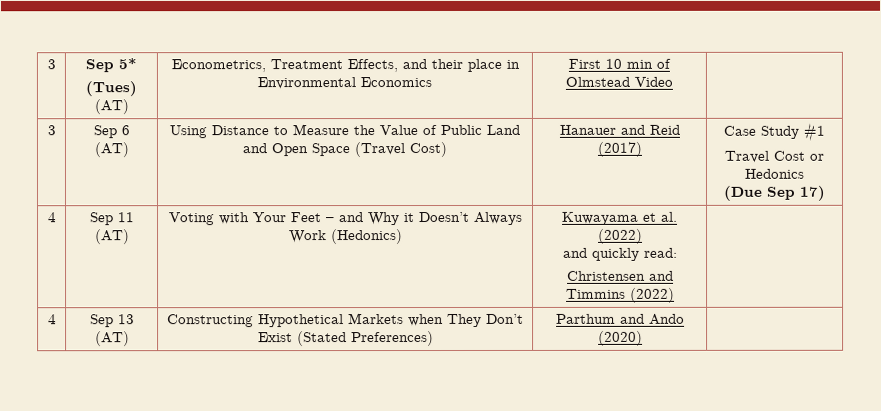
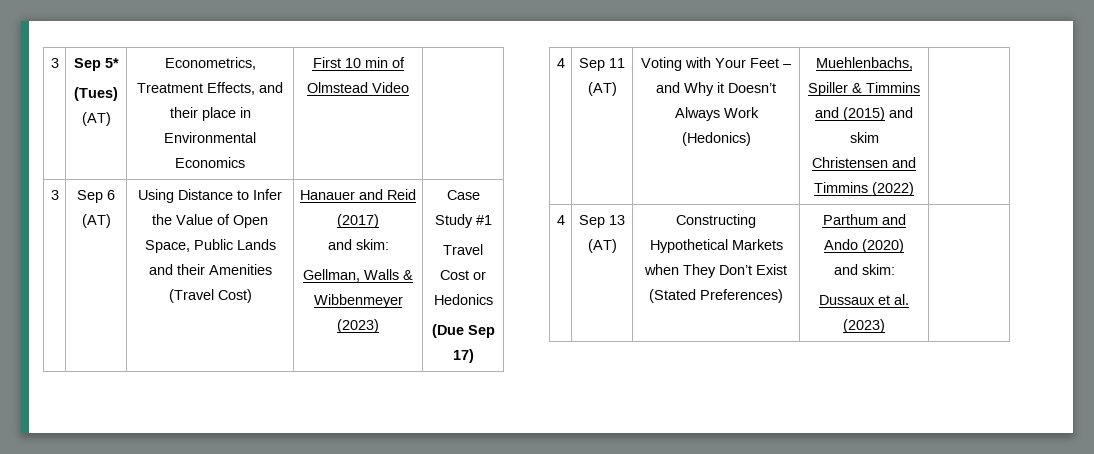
- Using Distance to Measure the Value of Public Land and Open Space (Travel Cost)
+ Using Distance to Infer the Value of Open Space, Public Lands and their Amenities (Travel Cost)
  Hanauer and Reid (2017)
+ and skim:
+ Gellman, Walls & Wibbenmeyer (2023)
- 4 | Sep 11 (AT) | Voting with Your Feet – and Why it Doesn’t Always Work (Hedonics) | Kuwayama et al. (2022)
- and quickly read:
+ 4 | Sep 11 (AT) | Voting with Your Feet – and Why it Doesn’t Always Work (Hedonics) | Muehlenbachs, Spiller & Timmins and (2015) and skim
- 4 | Sep 13 (AT) | Constructing Hypothetical Markets when They Don’t Exist (Stated Preferences) | Parthum and Ando (2020) |
+ 4 | Sep 13 (AT) | Constructing Hypothetical Markets when They Don’t Exist (Stated Preferences) | Parthum and Ando (2020)
+ and skim:
+ Dussaux et al. (2023) |

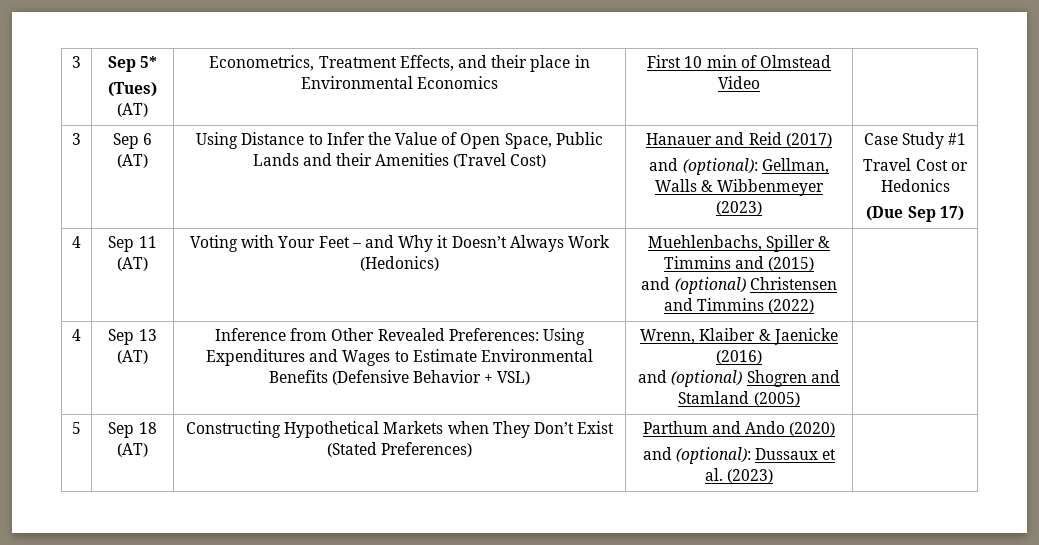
  Hanauer and Reid (2017)
- and skim:
- Gellman, Walls & Wibbenmeyer (2023)
+ and (optional): Gellman, Walls & Wibbenmeyer (2023)
- 4 | Sep 11 (AT) | Voting with Your Feet – and Why it Doesn’t Always Work (Hedonics) | Muehlenbachs, Spiller & Timmins and (2015) and skim
- Christensen and Timmins (2022) |
+ 4 | Sep 11 (AT) | Voting with Your Feet – and Why it Doesn’t Always Work (Hedonics) | Muehlenbachs, Spiller & Timmins and (2015)
+ and (optional) Christensen and Timmins (2022) |
- 4 | Sep 13 (AT) | Constructing Hypothetical Markets when They Don’t Exist (Stated Preferences) | Parthum and Ando (2020)
- and skim:
- Dussaux et al. (2023) |
+ 4 | Sep 13 (AT) | Inference from Other Revealed Preferences: Using Expenditures and Wages to Estimate Environmental Benefits (Defensive Behavior + VSL) | Wrenn, Klaiber & Jaenicke (2016)
+ and (optional) Shogren and Stamland (2005) |
+ 5 | Sep 18 (AT) | Constructing Hypothetical Markets when They Don’t Exist (Stated Preferences) | Parthum and Ando (2020)
+ and (optional): Dussaux et al. (2023) |

